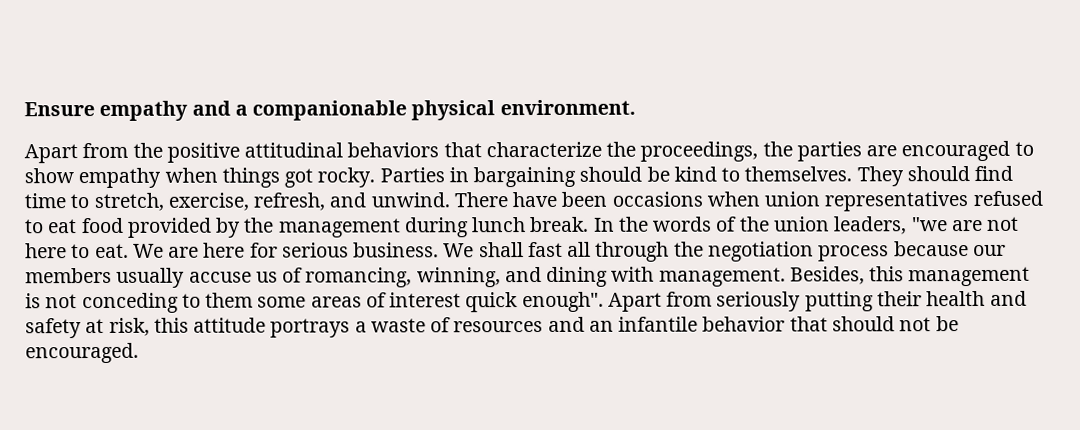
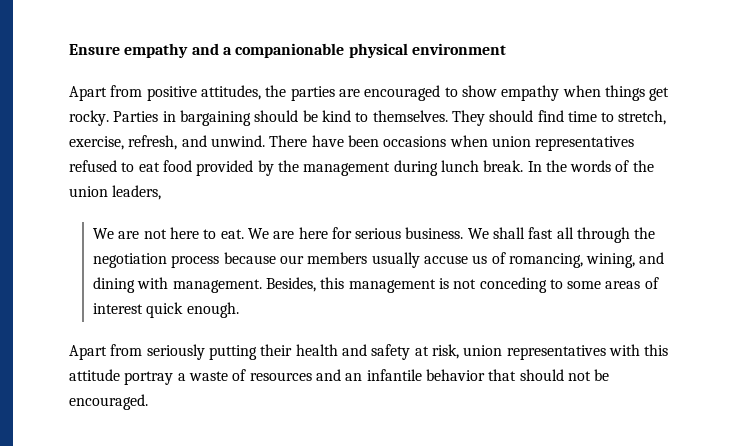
- Ensure empathy and a companionable physical environment.
- Apart from the positive attitudinal behaviors that characterize the proceedings, the parties are encouraged to show empathy when things got rocky.
+ Ensure empathy and a companionable physical environment
+ Apart from positive attitudes, the parties are encouraged to show empathy when things get rocky.
- In the words of the union leaders, "we are not here to eat.
+ In the words of the union leaders,
+ We are not here to eat.
- We shall fast all through the negotiation process because our members usually accuse us of romancing, winning, and dining with management.
+ We shall fast all through the negotiation process because our members usually accuse us of romancing, wining, and dining with management.
- Besides, this management is not conceding to them some areas of interest quick enough". Apart from seriously putting their health and safety at risk, this attitude portrays a waste of resources and an infantile behavior that should not be encouraged.
+ Besides, this management is not conceding to some areas of interest quick enough.
+ Apart from seriously putting their health and safety at risk, union representatives with this attitude portray a waste of resources and an infantile behavior that should not be encouraged.

